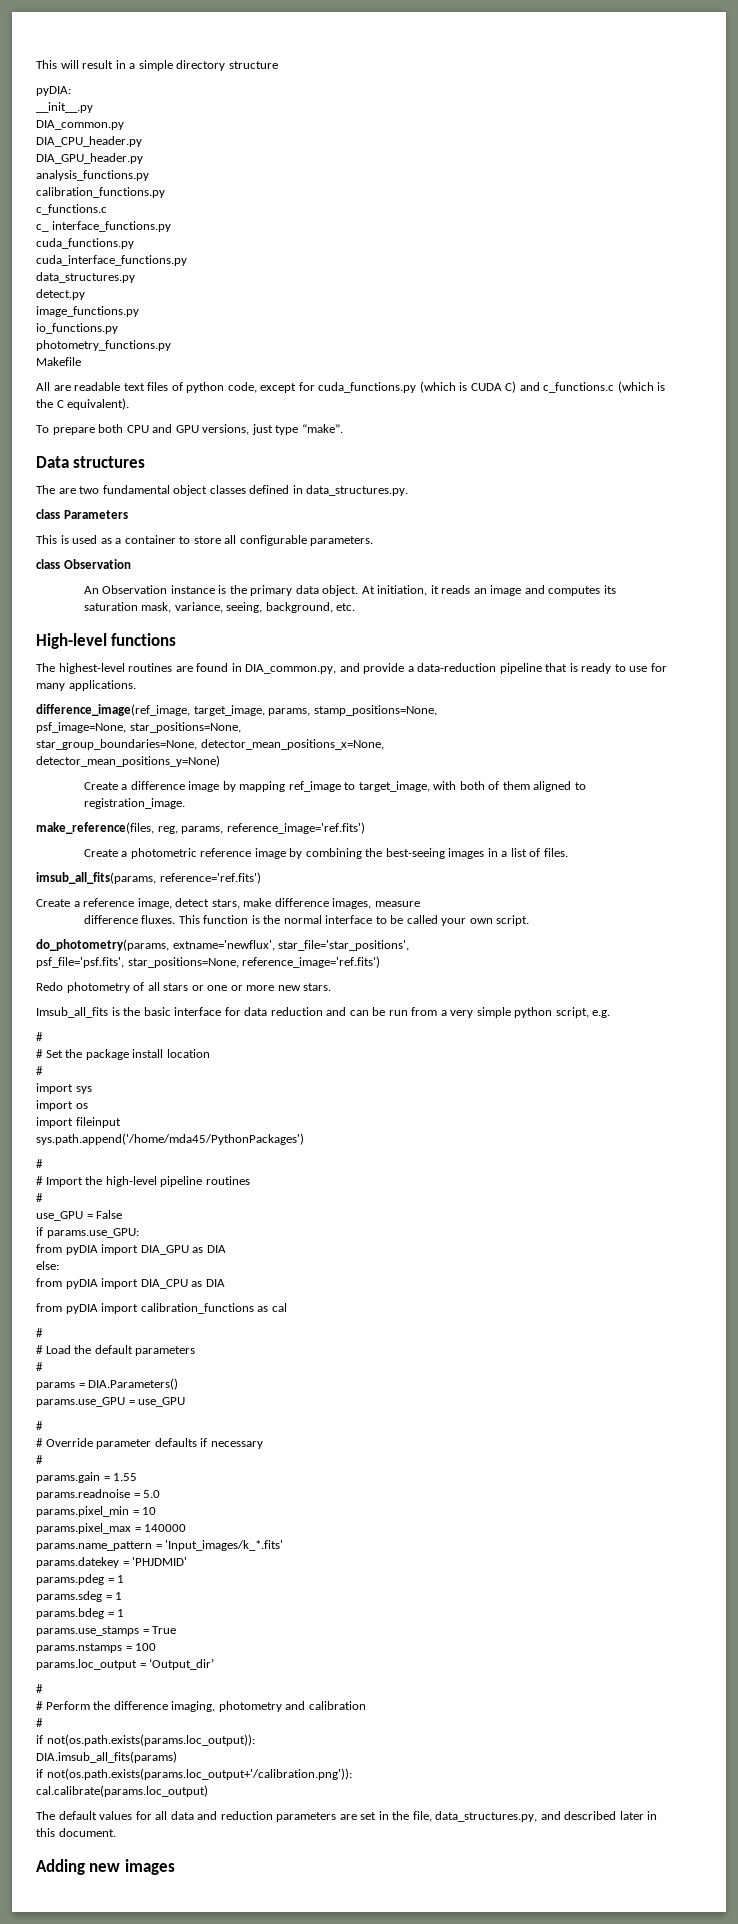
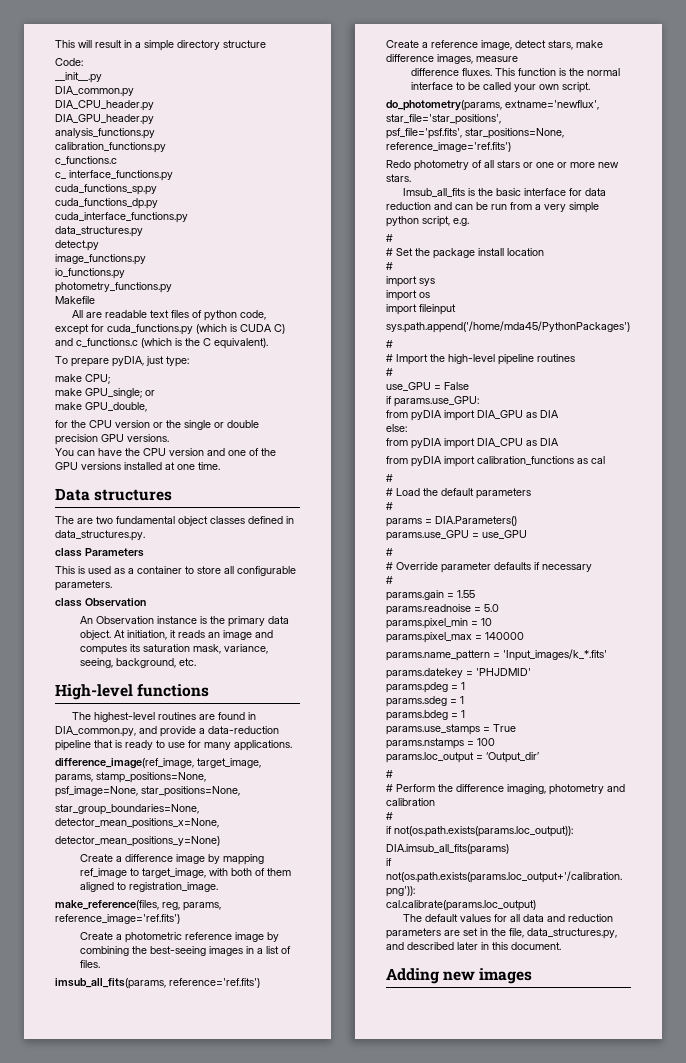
- pyDIA:
+ Code:
  c_ interface_functions.py
- cuda_functions.py
+ cuda_functions_sp.py
+ cuda_functions_dp.py
- To prepare both CPU and GPU versions, just type “make”.
+ To prepare pyDIA, just type:
+ make CPU;
+ make GPU_single; or
+ make GPU_double,
+ for the CPU version or the single or double precision GPU versions.
+ You can have the CPU version and one of the GPU versions installed at one time.

